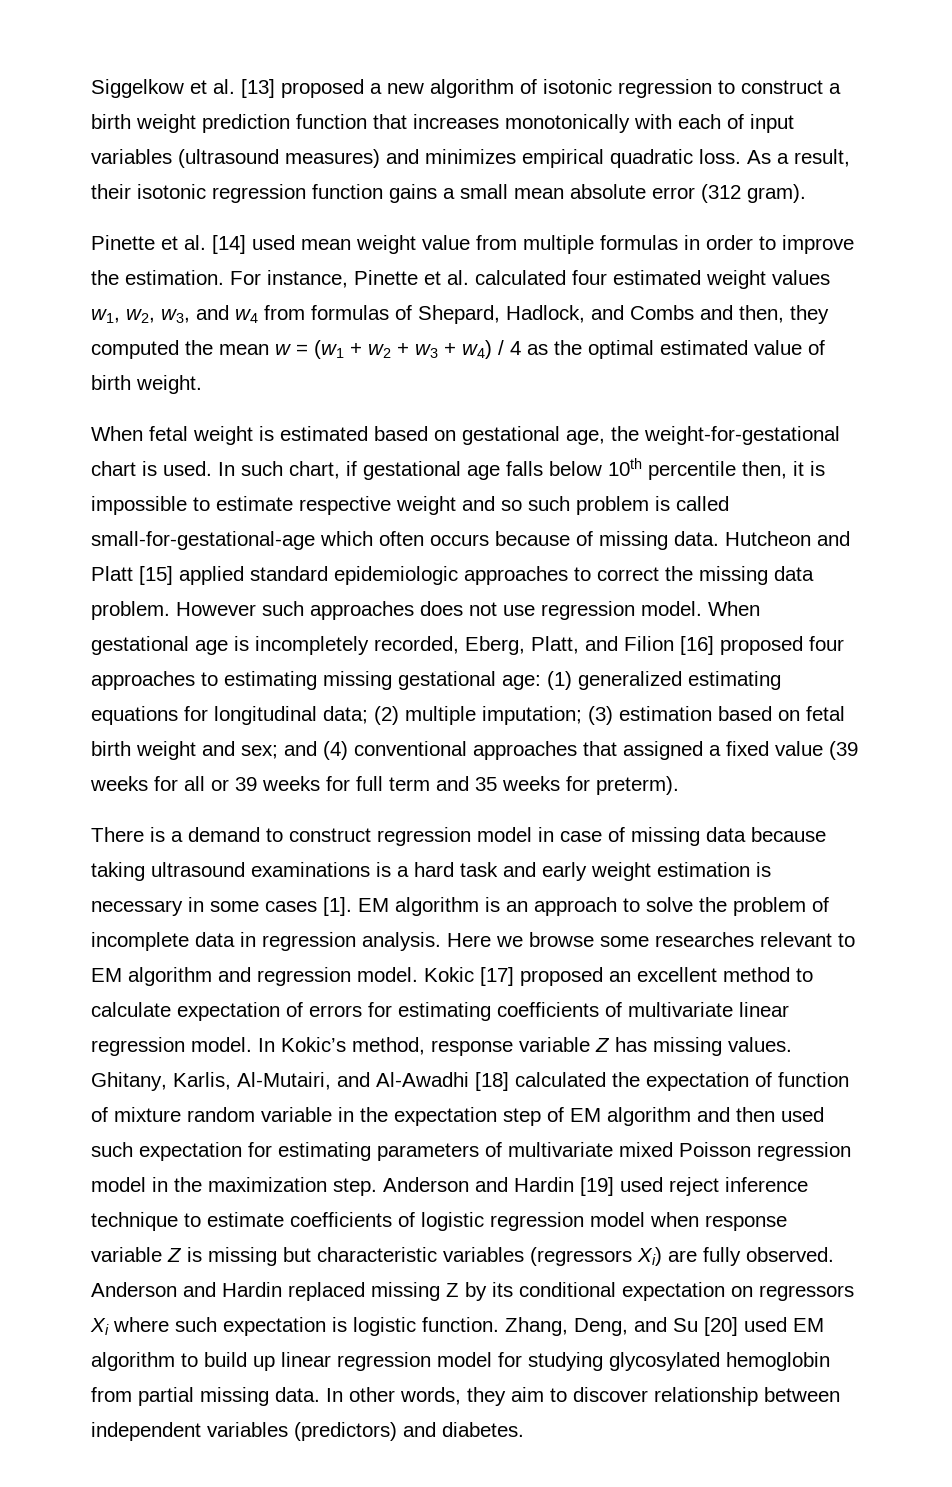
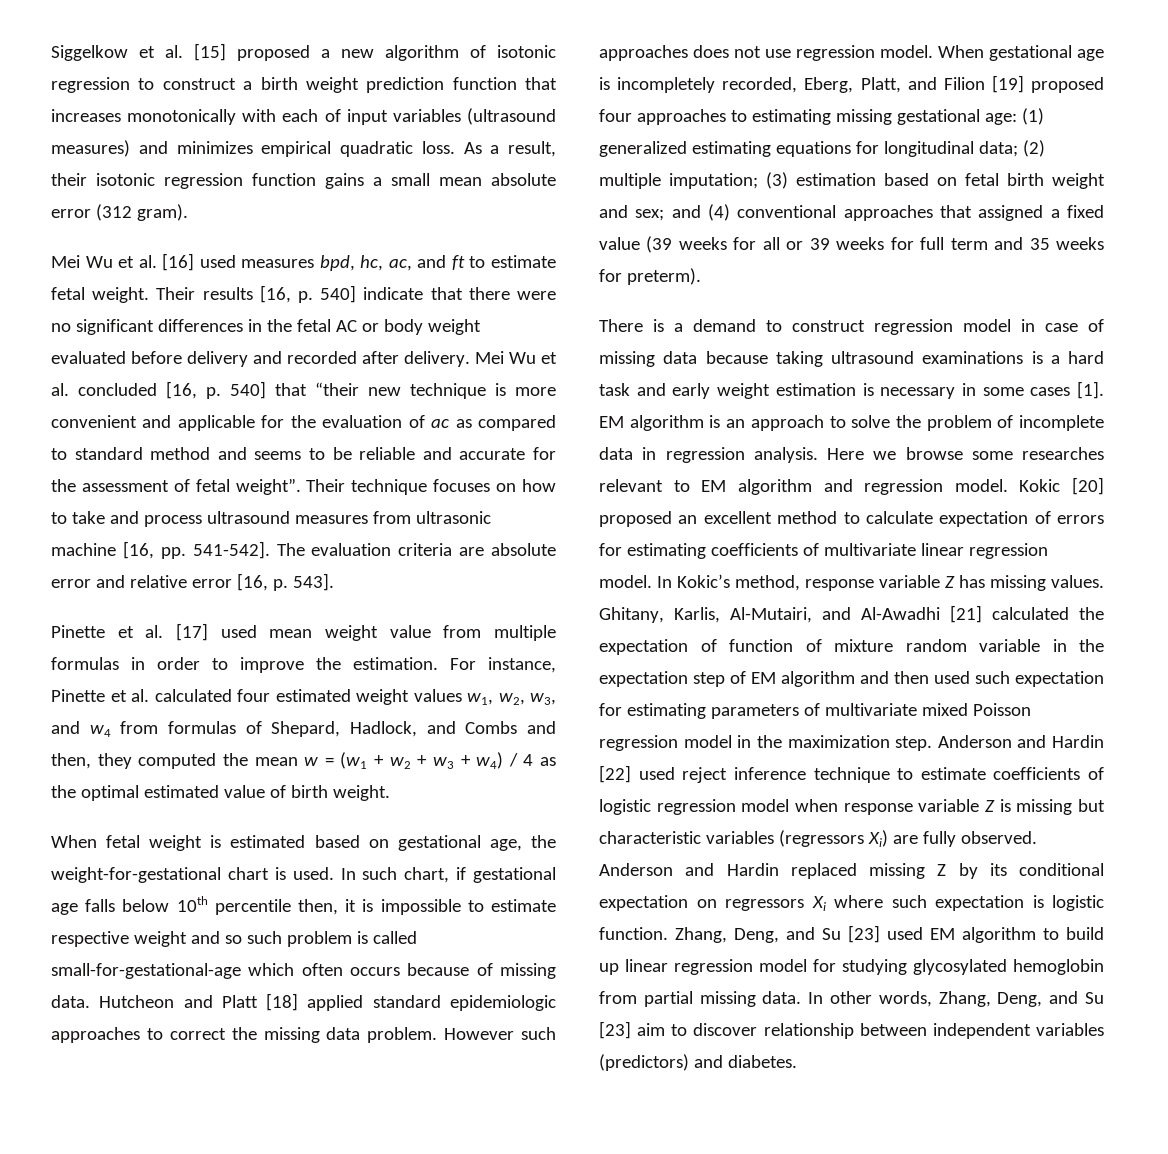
- Siggelkow et al. [13] proposed a new algorithm of isotonic regression to construct a birth weight prediction function that increases monotonically with each of input variables (ultrasound measures) and minimizes empirical quadratic loss.
+ Siggelkow et al. [15] proposed a new algorithm of isotonic regression to construct a birth weight prediction function that increases monotonically with each of input variables (ultrasound measures) and minimizes empirical quadratic loss.
- Pinette et al. [14] used mean weight value from multiple formulas in order to improve the estimation.
+ Mei Wu et al. [16] used measures bpd, hc, ac, and ft to estimate fetal weight. Their results [16, p. 540] indicate that there were no significant differences in the fetal AC or body weight evaluated before delivery and recorded after delivery. Mei Wu et al. concluded [16, p. 540] that “their new technique is more convenient and applicable for the evaluation of ac as compared to standard method and seems to be reliable and accurate for the assessment of fetal weight”. Their technique focuses on how to take and process ultrasound measures from ultrasonic machine [16, pp. 541-542]. The evaluation criteria are absolute error and relative error [16, p. 543].
+ Pinette et al. [17] used mean weight value from multiple formulas in order to improve the estimation.
- Hutcheon and Platt [15] applied standard epidemiologic approaches to correct the missing data problem.
+ Hutcheon and Platt [18] applied standard epidemiologic approaches to correct the missing data problem.
- When gestational age is incompletely recorded, Eberg, Platt, and Filion [16] proposed four approaches to estimating missing gestational age:
+ When gestational age is incompletely recorded, Eberg, Platt, and Filion [19] proposed four approaches to estimating missing gestational age:
- Kokic [17] proposed an excellent method to calculate expectation of errors for estimating coefficients of multivariate linear regression model.
+ Kokic [20] proposed an excellent method to calculate expectation of errors for estimating coefficients of multivariate linear regression model.
- Ghitany, Karlis, Al-Mutairi, and Al-Awadhi [18] calculated the expectation of function of mixture random variable in the expectation step of EM algorithm and then used such expectation for estimating parameters of multivariate mixed Poisson regression model in the maximization step.
+ Ghitany, Karlis, Al-Mutairi, and Al-Awadhi [21] calculated the expectation of function of mixture random variable in the expectation step of EM algorithm and then used such expectation for estimating parameters of multivariate mixed Poisson regression model in the maximization step.
- Anderson and Hardin [19] used reject inference technique to estimate coefficients of logistic regression model when response variable Z is missing but characteristic variables (regressors Xi) are fully observed.
+ Anderson and Hardin [22] used reject inference technique to estimate coefficients of logistic regression model when response variable Z is missing but characteristic variables (regressors Xi) are fully observed.
- Zhang, Deng, and Su [20] used EM algorithm to build up linear regression model for studying glycosylated hemoglobin from partial missing data.
+ Zhang, Deng, and Su [23] used EM algorithm to build up linear regression model for studying glycosylated hemoglobin from partial missing data.
- In other words, they aim to discover relationship between independent variables (predictors) and diabetes.
+ In other words, Zhang, Deng, and Su [23] aim to discover relationship between independent variables (predictors) and diabetes.

